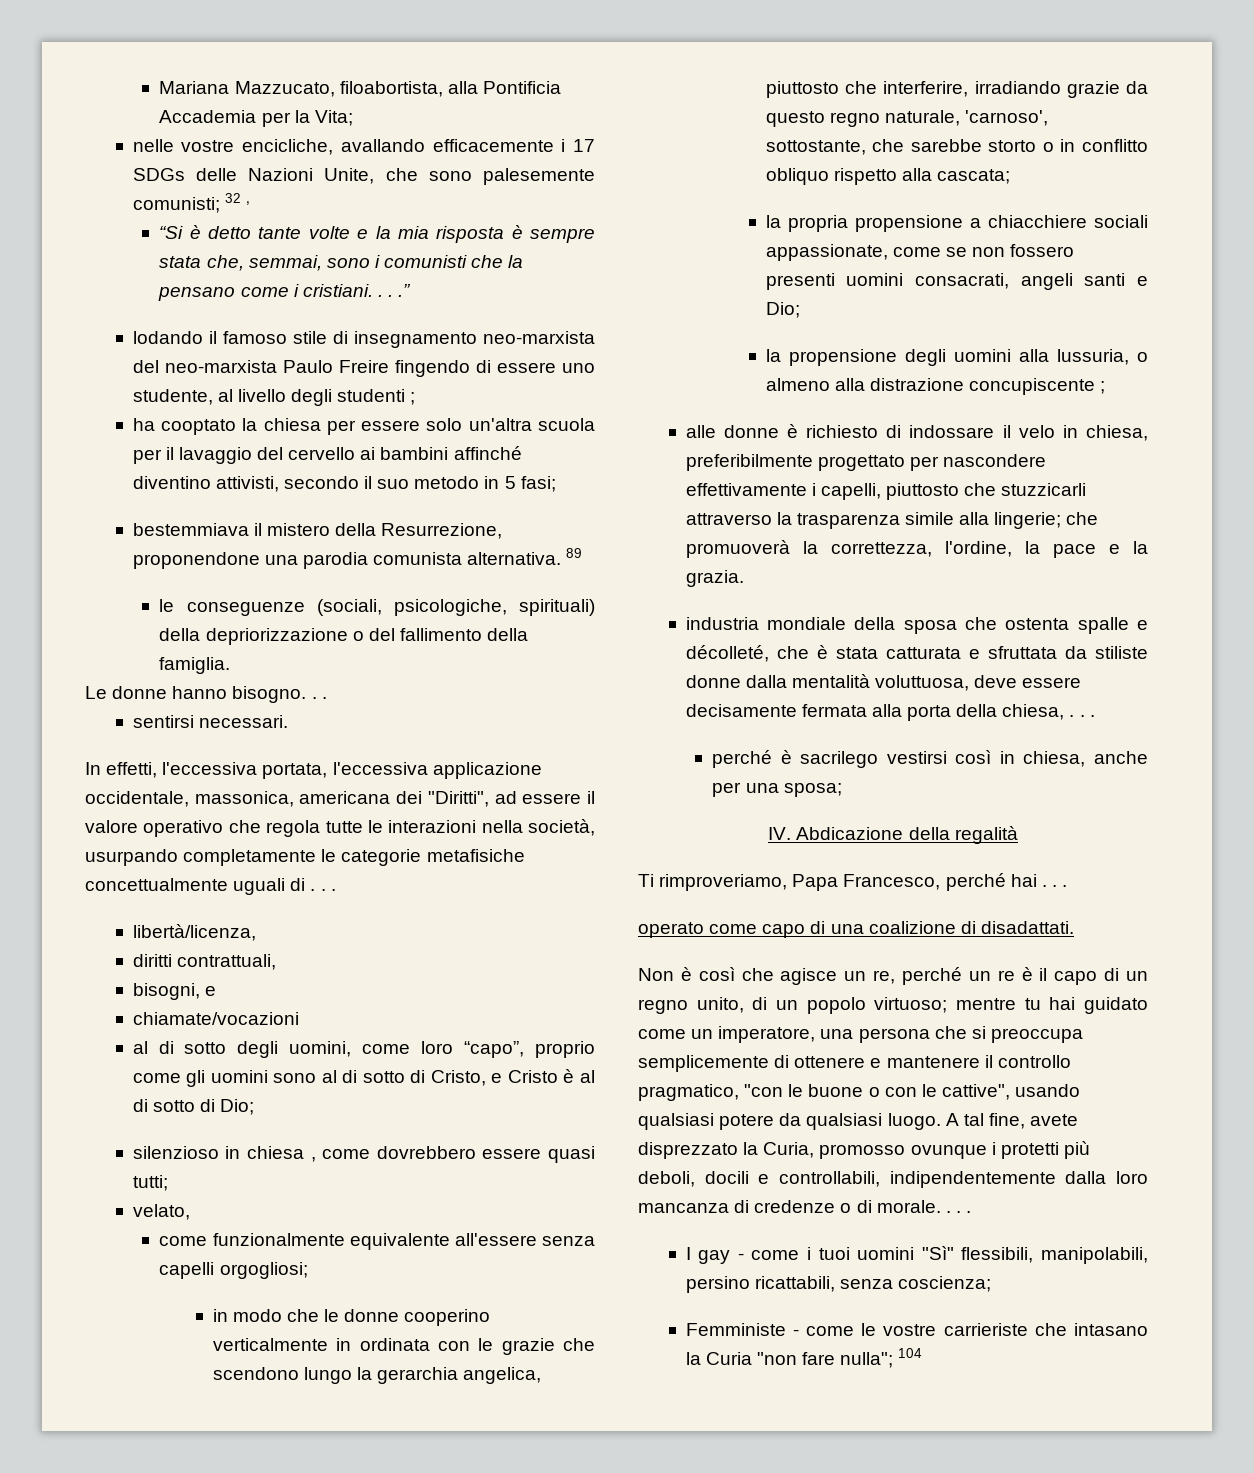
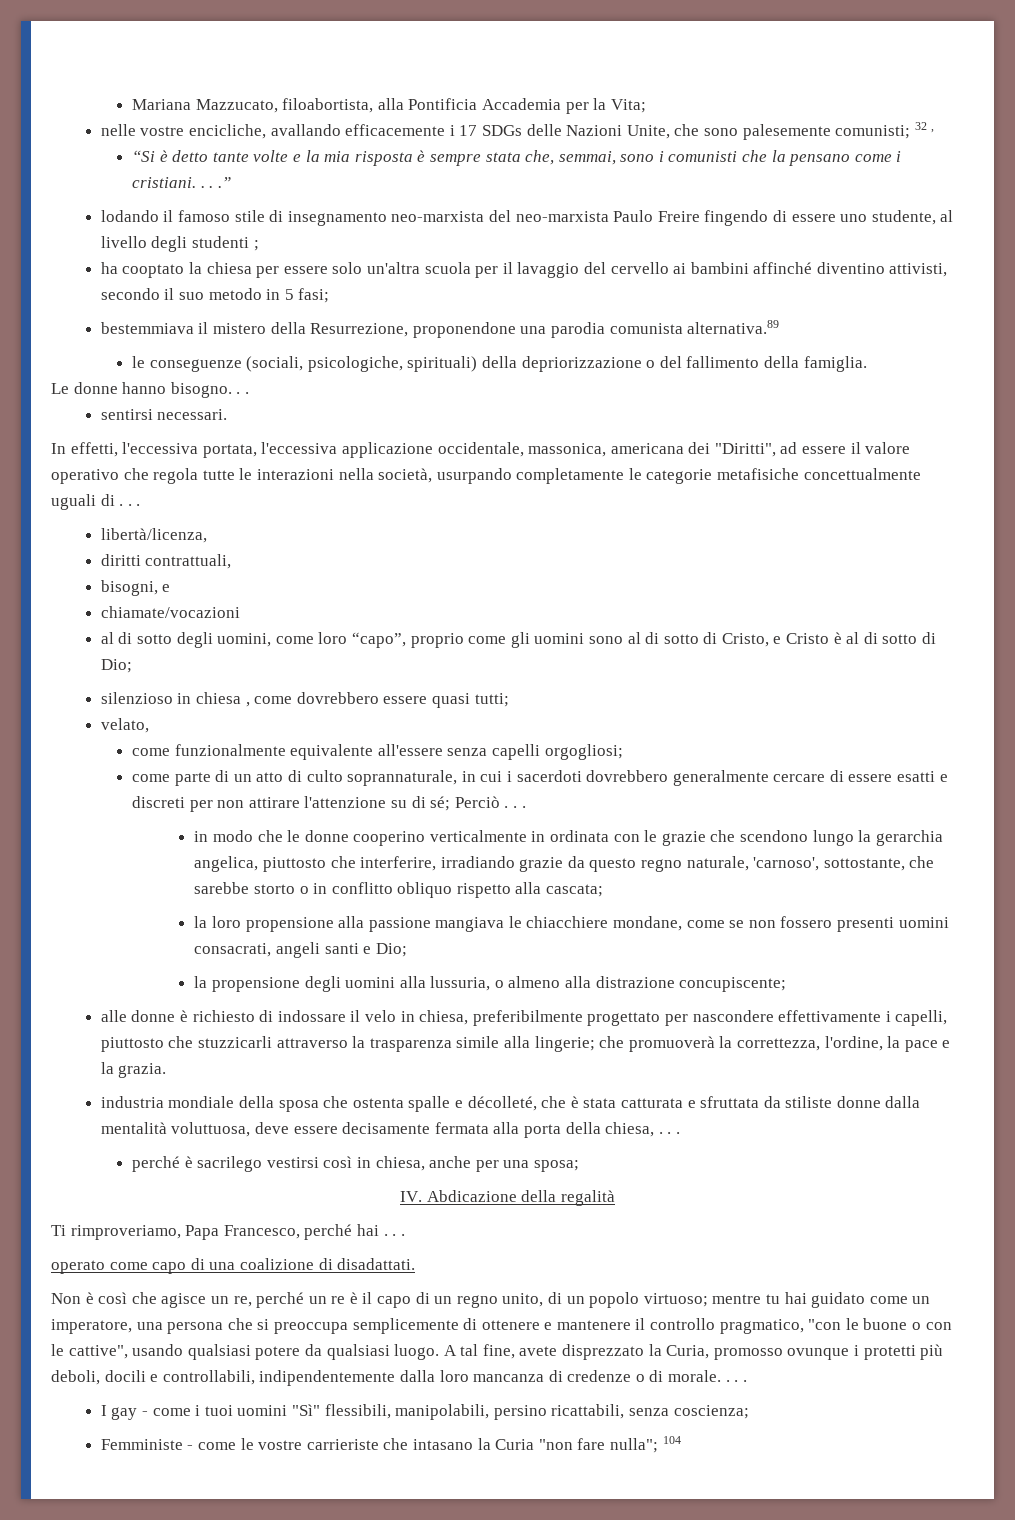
- bestemmiava il mistero della Resurrezione, proponendone una parodia comunista alternativa. 89
+ bestemmiava il mistero della Resurrezione, proponendone una parodia comunista alternativa.89
+ come parte di un atto di culto soprannaturale, in cui i sacerdoti dovrebbero generalmente cercare di essere esatti e discreti per non attirare l'attenzione su di sé; Perciò . . .
- la propria propensione a chiacchiere sociali appassionate, come se non fossero presenti uomini consacrati, angeli santi e Dio;
+ la loro propensione alla passione mangiava le chiacchiere mondane, come se non fossero presenti uomini consacrati, angeli santi e Dio;
- la propensione degli uomini alla lussuria, o almeno alla distrazione concupiscente ;
+ la propensione degli uomini alla lussuria, o almeno alla distrazione concupiscente;

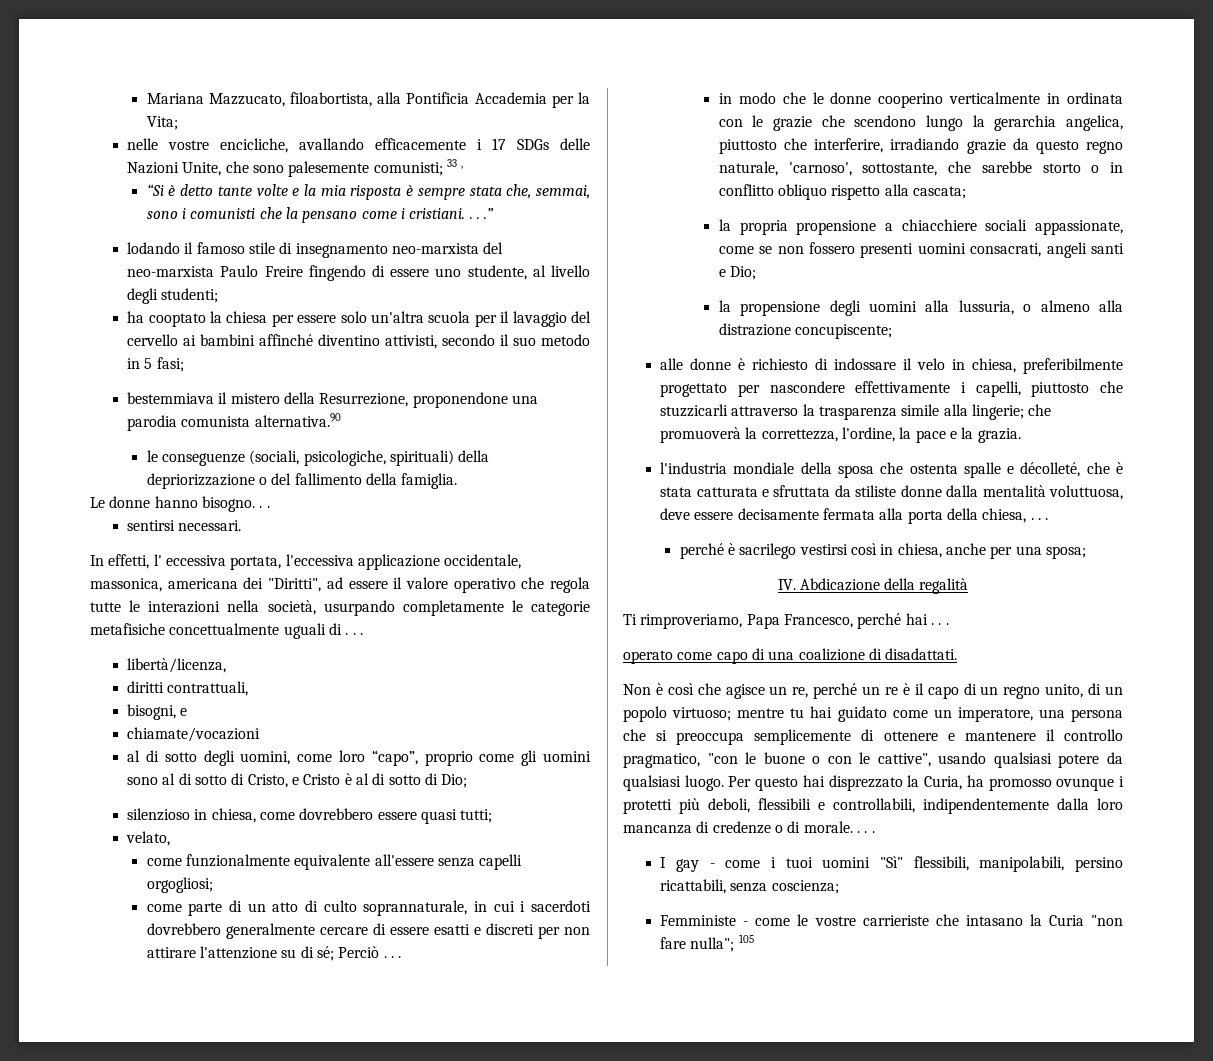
- nelle vostre encicliche, avallando efficacemente i 17 SDGs delle Nazioni Unite, che sono palesemente comunisti; 32 ,
+ nelle vostre encicliche, avallando efficacemente i 17 SDGs delle Nazioni Unite, che sono palesemente comunisti; 33 ,
- lodando il famoso stile di insegnamento neo-marxista del neo-marxista Paulo Freire fingendo di essere uno studente, al livello degli studenti ;
+ lodando il famoso stile di insegnamento neo-marxista del neo-marxista Paulo Freire fingendo di essere uno studente, al livello degli studenti;
- bestemmiava il mistero della Resurrezione, proponendone una parodia comunista alternativa.89
+ bestemmiava il mistero della Resurrezione, proponendone una parodia comunista alternativa.90
- In effetti, l'eccessiva portata, l'eccessiva applicazione occidentale, massonica, americana dei "Diritti", ad essere il valore operativo che regola tutte le interazioni nella società, usurpando completamente le categorie metafisiche concettualmente uguali di . . .
+ In effetti, l' eccessiva portata, l'eccessiva applicazione occidentale, massonica, americana dei "Diritti", ad essere il valore operativo che regola tutte le interazioni nella società, usurpando completamente le categorie metafisiche concettualmente uguali di . . .
- silenzioso in chiesa , come dovrebbero essere quasi tutti;
+ silenzioso in chiesa, come dovrebbero essere quasi tutti;
- la loro propensione alla passione mangiava le chiacchiere mondane, come se non fossero presenti uomini consacrati, angeli santi e Dio;
+ la propria propensione a chiacchiere sociali appassionate, come se non fossero presenti uomini consacrati, angeli santi e Dio;
- industria mondiale della sposa che ostenta spalle e décolleté, che è stata catturata e sfruttata da stiliste donne dalla mentalità voluttuosa, deve essere decisamente fermata alla porta della chiesa, . . .
+ l'industria mondiale della sposa che ostenta spalle e décolleté, che è stata catturata e sfruttata da stiliste donne dalla mentalità voluttuosa, deve essere decisamente fermata alla porta della chiesa, . . .
- A tal fine, avete disprezzato la Curia, promosso ovunque i protetti più deboli, docili e controllabili, indipendentemente dalla loro mancanza di credenze o di morale. . . .
+ Per questo hai disprezzato la Curia, ha promosso ovunque i protetti più deboli, flessibili e controllabili, indipendentemente dalla loro mancanza di credenze o di morale. . . .
- Femministe - come le vostre carrieriste che intasano la Curia "non fare nulla"; 104
+ Femministe - come le vostre carrieriste che intasano la Curia "non fare nulla"; 105

